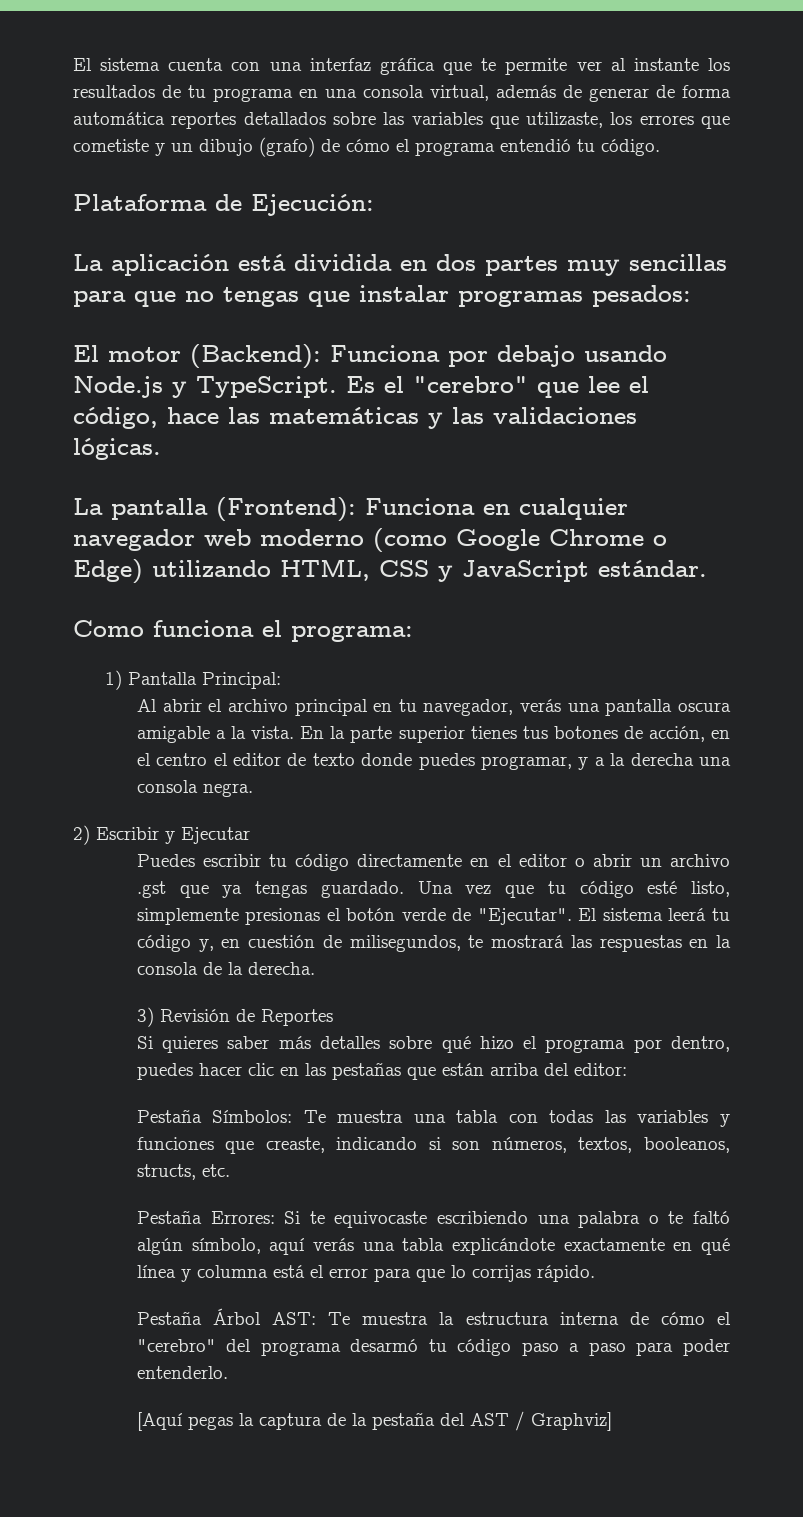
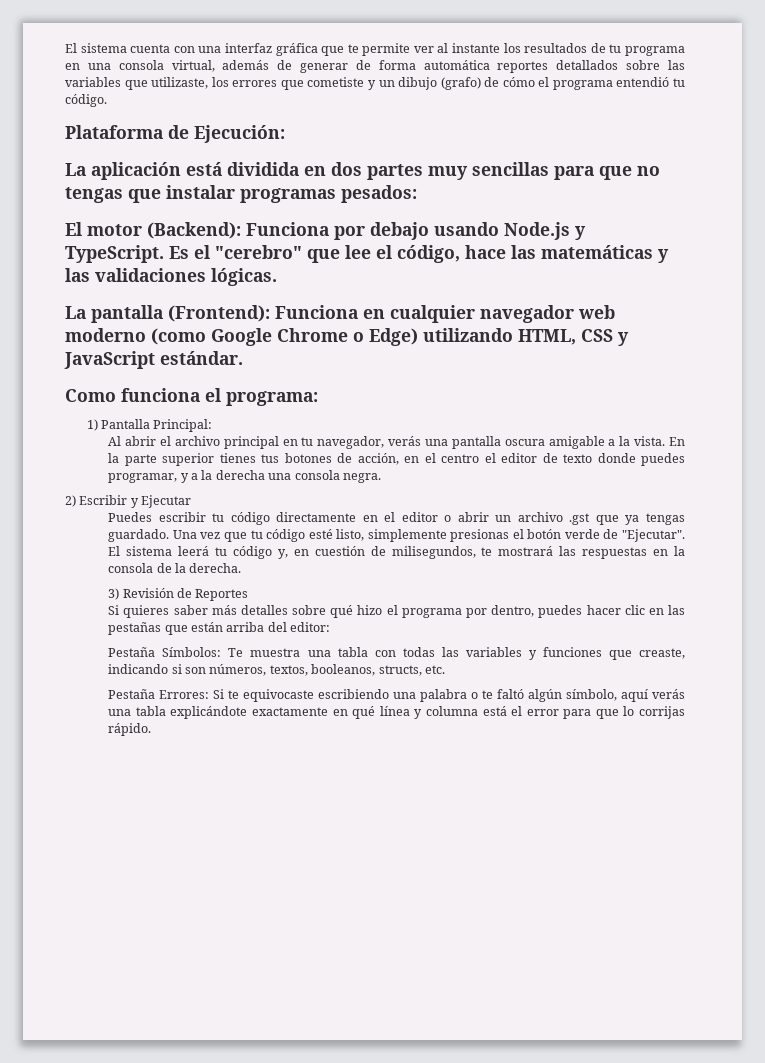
- Pestaña Árbol AST: Te muestra la estructura interna de cómo el "cerebro" del programa desarmó tu código paso a paso para poder entenderlo.
- [Aquí pegas la captura de la pestaña del AST / Graphviz]

